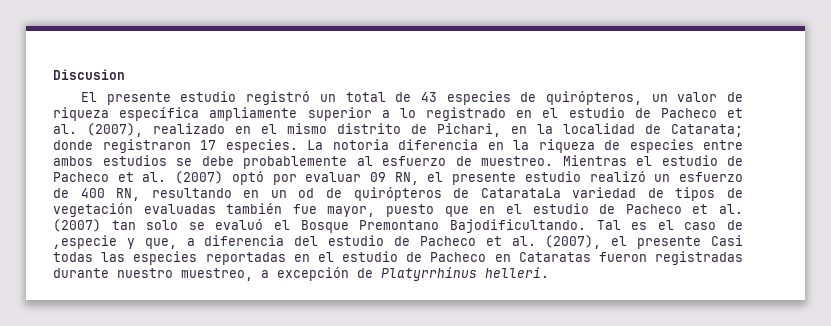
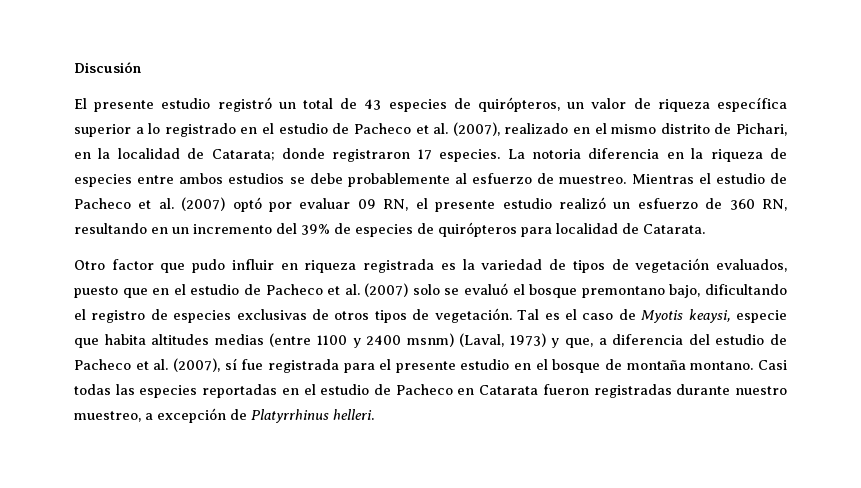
- Discusion
+ Discusión
- El presente estudio registró un total de 43 especies de quirópteros, un valor de riqueza específica ampliamente superior a lo registrado en el estudio de Pacheco et al. (2007), realizado en el mismo distrito de Pichari, en la localidad de Catarata; donde registraron 17 especies.
+ El presente estudio registró un total de 43 especies de quirópteros, un valor de riqueza específica superior a lo registrado en el estudio de Pacheco et al. (2007), realizado en el mismo distrito de Pichari, en la localidad de Catarata; donde registraron 17 especies.
- Mientras el estudio de Pacheco et al. (2007) optó por evaluar 09 RN, el presente estudio realizó un esfuerzo de 400 RN, resultando en un od de quirópteros de CatarataLa variedad de tipos de vegetación evaluadas también fue mayor, puesto que en el estudio de Pacheco et al. (2007) tan solo se evaluó el Bosque Premontano Bajodificultando.
+ Mientras el estudio de Pacheco et al. (2007) optó por evaluar 09 RN, el presente estudio realizó un esfuerzo de 360 RN, resultando en un incremento del 39% de especies de quirópteros para localidad de Catarata.
+ Otro factor que pudo influir en riqueza registrada es la variedad de tipos de vegetación evaluados, puesto que en el estudio de Pacheco et al. (2007) solo se evaluó el bosque premontano bajo, dificultando el registro de especies exclusivas de otros tipos de vegetación.
- Tal es el caso de ,especie y que, a diferencia del estudio de Pacheco et al. (2007), el presente Casi todas las especies reportadas en el estudio de Pacheco en Cataratas fueron registradas durante nuestro muestreo, a excepción de Platyrrhinus helleri.
+ Tal es el caso de Myotis keaysi, especie que habita altitudes medias (entre 1100 y 2400 msnm) (Laval, 1973) y que, a diferencia del estudio de Pacheco et al. (2007), sí fue registrada para el presente estudio en el bosque de montaña montano. Casi todas las especies reportadas en el estudio de Pacheco en Catarata fueron registradas durante nuestro muestreo, a excepción de Platyrrhinus helleri.

